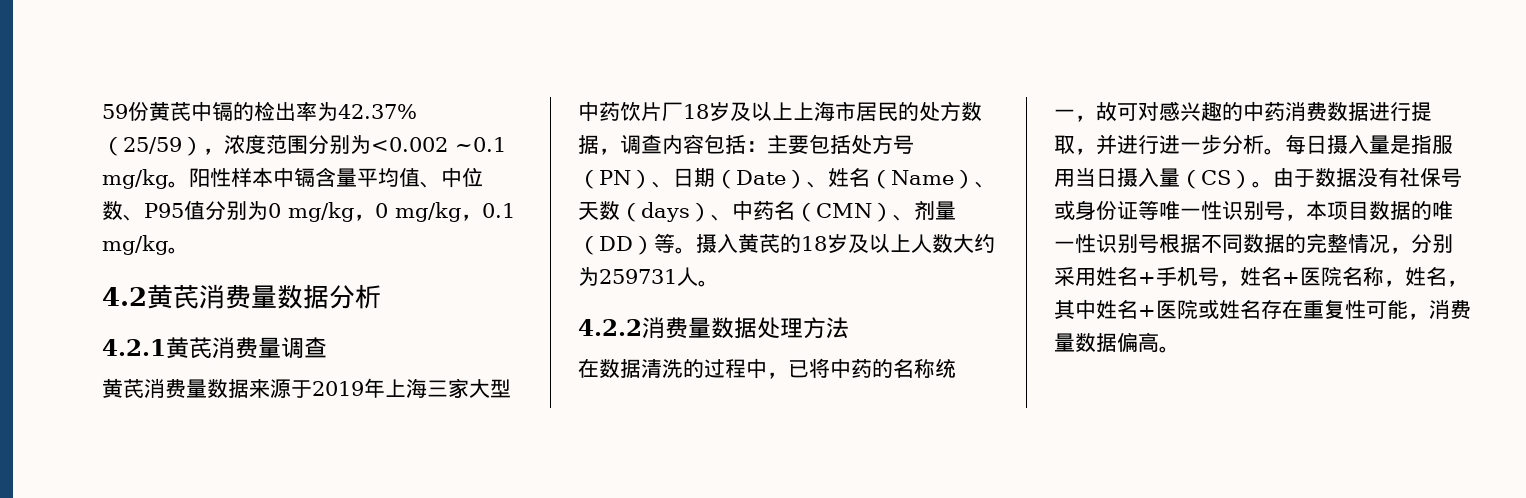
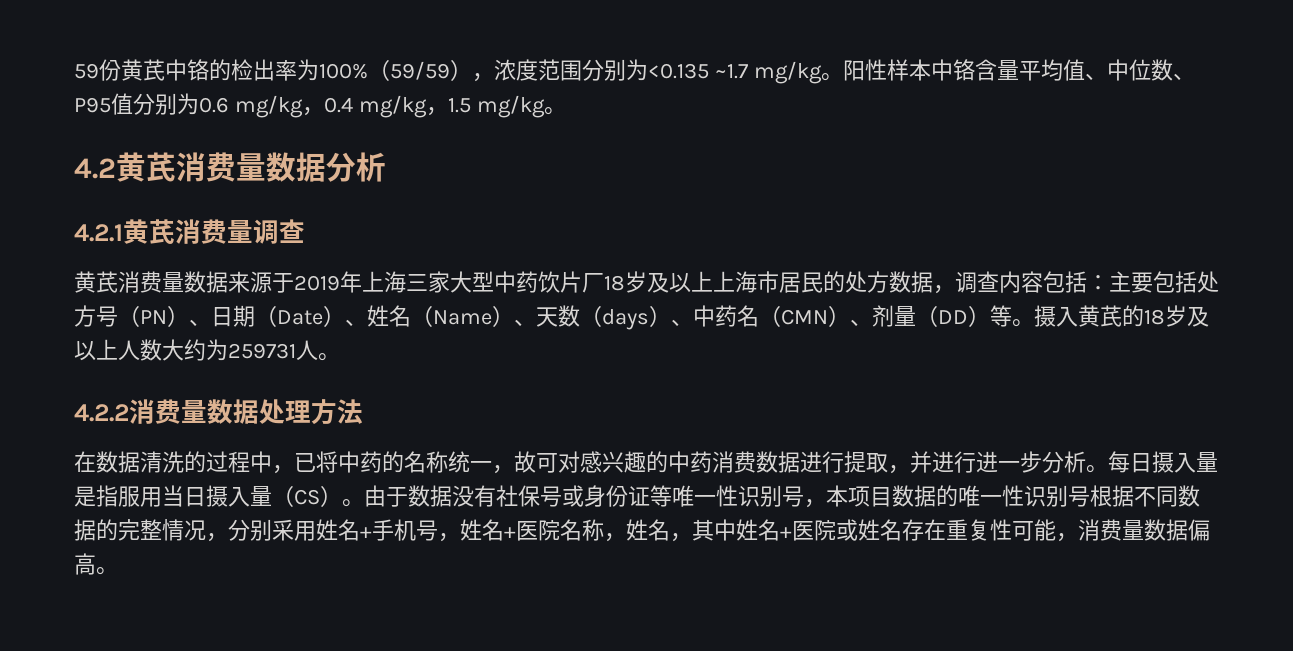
- 59份黄芪中镉的检出率为42.37%（25/59），浓度范围分别为<0.002 ~0.1 mg/kg。
+ 59份黄芪中铬的检出率为100%（59/59），浓度范围分别为<0.135 ~1.7 mg/kg。
- 阳性样本中镉含量平均值、中位数、P95值分别为0 mg/kg，0 mg/kg，0.1 mg/kg。
+ 阳性样本中铬含量平均值、中位数、P95值分别为0.6 mg/kg，0.4 mg/kg，1.5 mg/kg。

